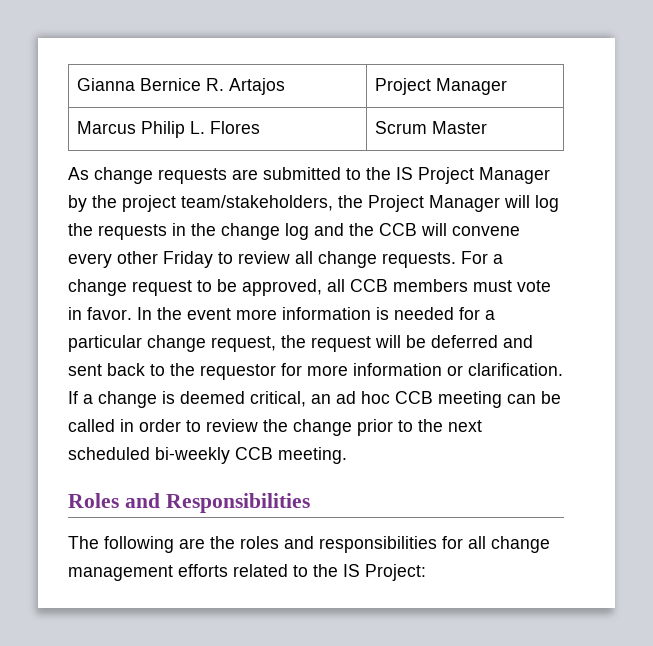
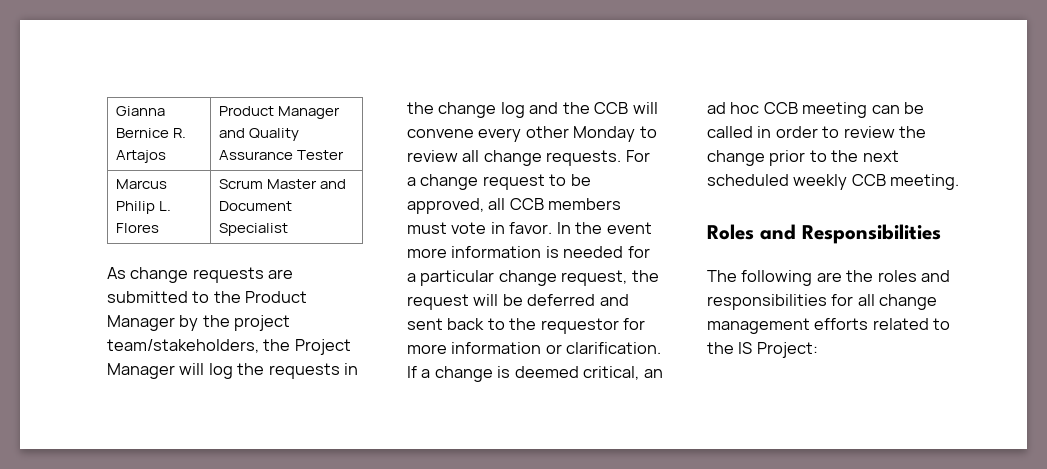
- Gianna Bernice R. Artajos | Project Manager
+ Gianna Bernice R. Artajos | Product Manager and Quality Assurance Tester
- Marcus Philip L. Flores | Scrum Master
+ Marcus Philip L. Flores | Scrum Master and Document Specialist
- As change requests are submitted to the IS Project Manager by the project team/stakeholders, the Project Manager will log the requests in the change log and the CCB will convene every other Friday to review all change requests.
+ As change requests are submitted to the Product Manager by the project team/stakeholders, the Project Manager will log the requests in the change log and the CCB will convene every other Monday to review all change requests.
- If a change is deemed critical, an ad hoc CCB meeting can be called in order to review the change prior to the next scheduled bi-weekly CCB meeting.
+ If a change is deemed critical, an ad hoc CCB meeting can be called in order to review the change prior to the next scheduled weekly CCB meeting.

